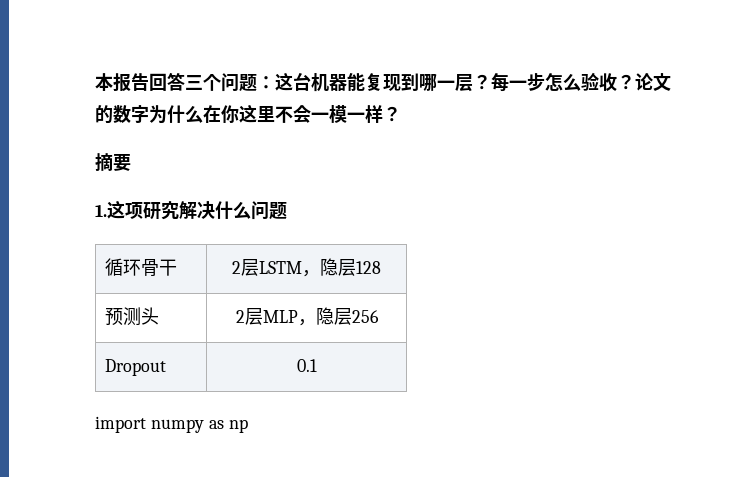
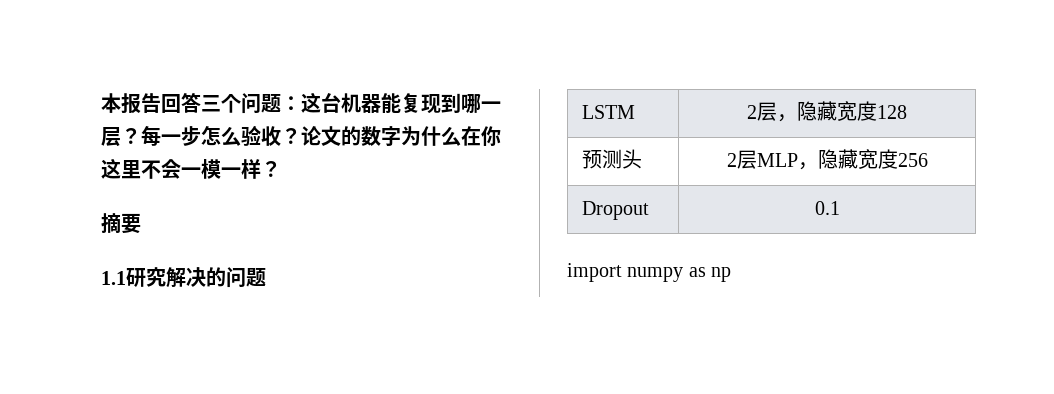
- 1.这项研究解决什么问题
+ 1.1研究解决的问题
- 循环骨干 | 2层LSTM，隐层128
+ LSTM | 2层，隐藏宽度128
- 预测头 | 2层MLP，隐层256
+ 预测头 | 2层MLP，隐藏宽度256

